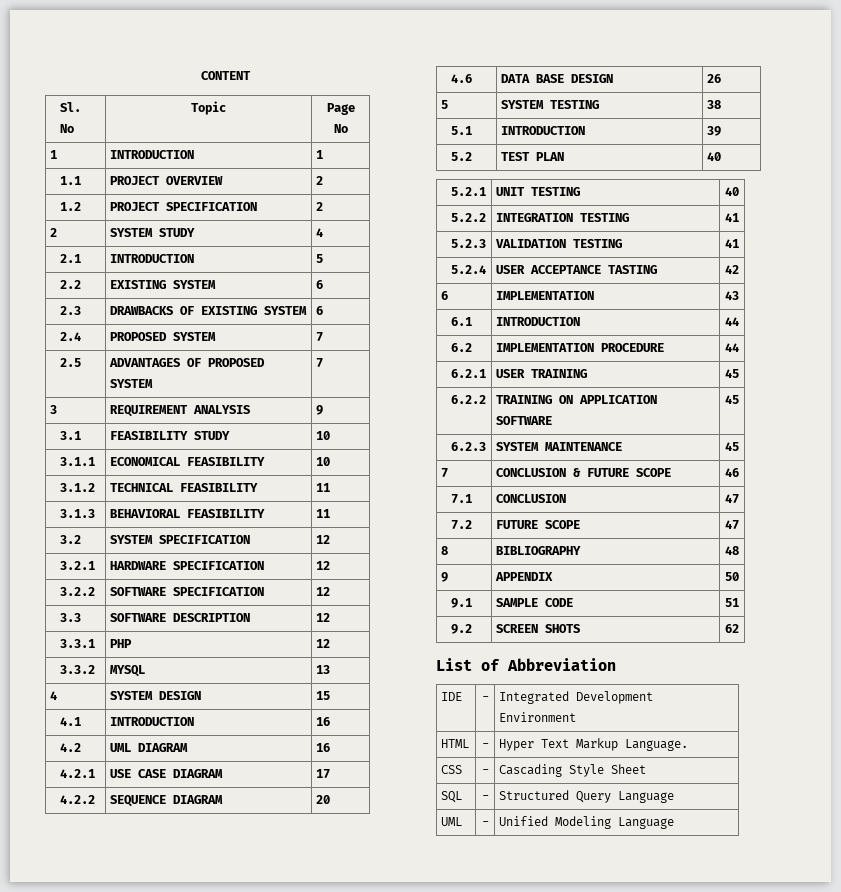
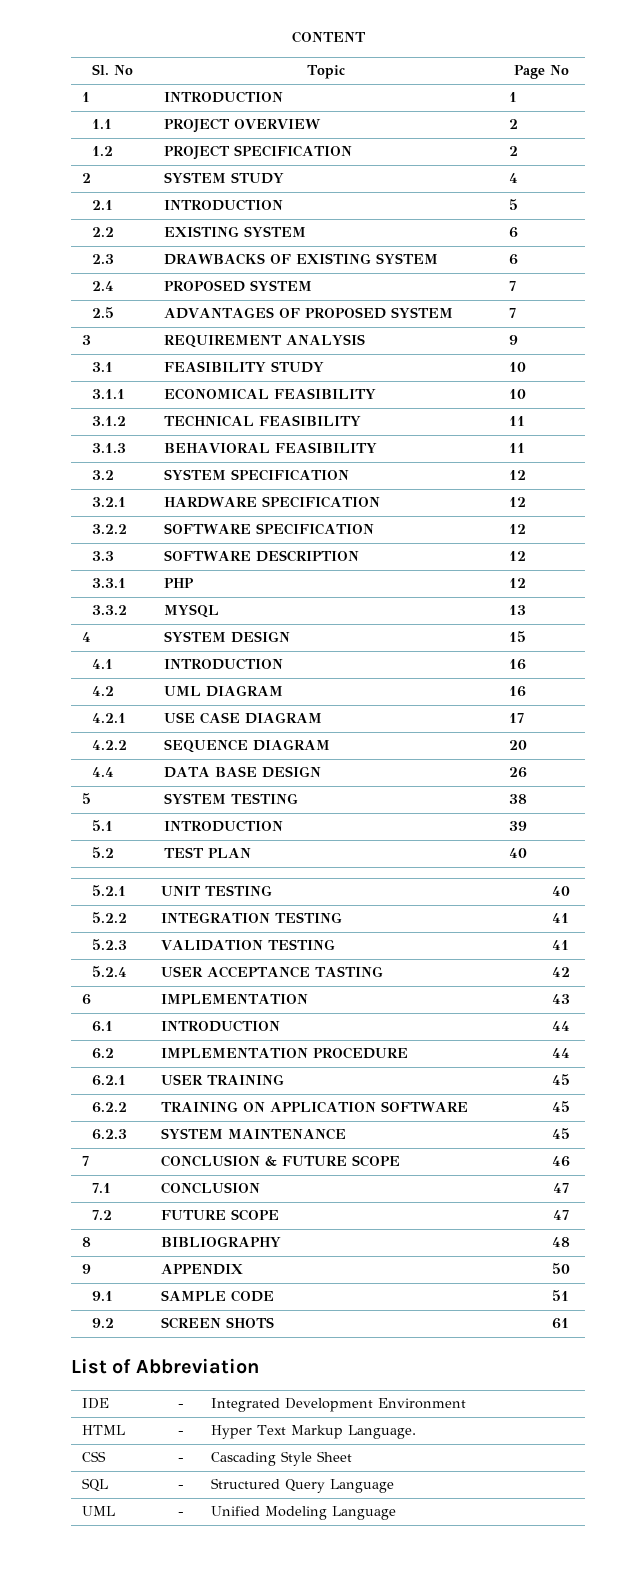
- 4.6 | DATA BASE DESIGN | 26
+ 4.4 | DATA BASE DESIGN | 26
- 9.2 | SCREEN SHOTS | 62
+ 9.2 | SCREEN SHOTS | 61

